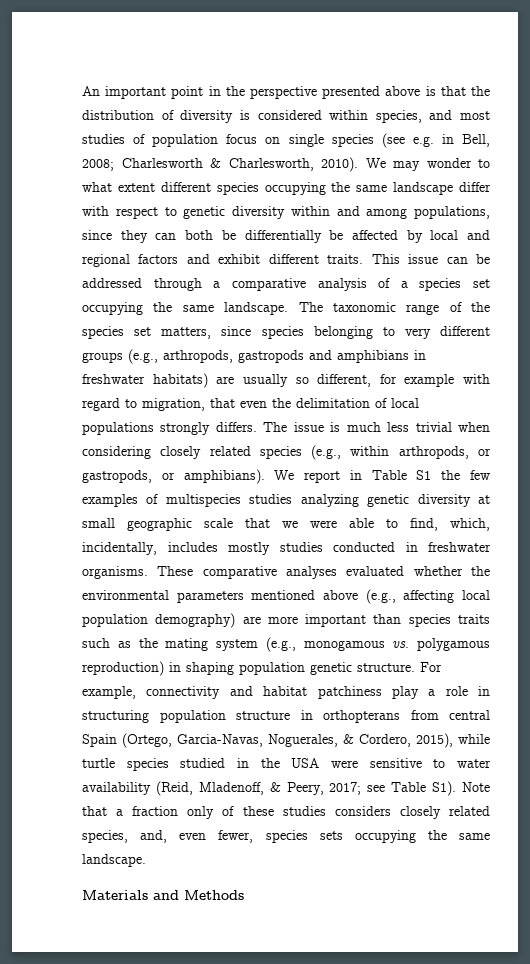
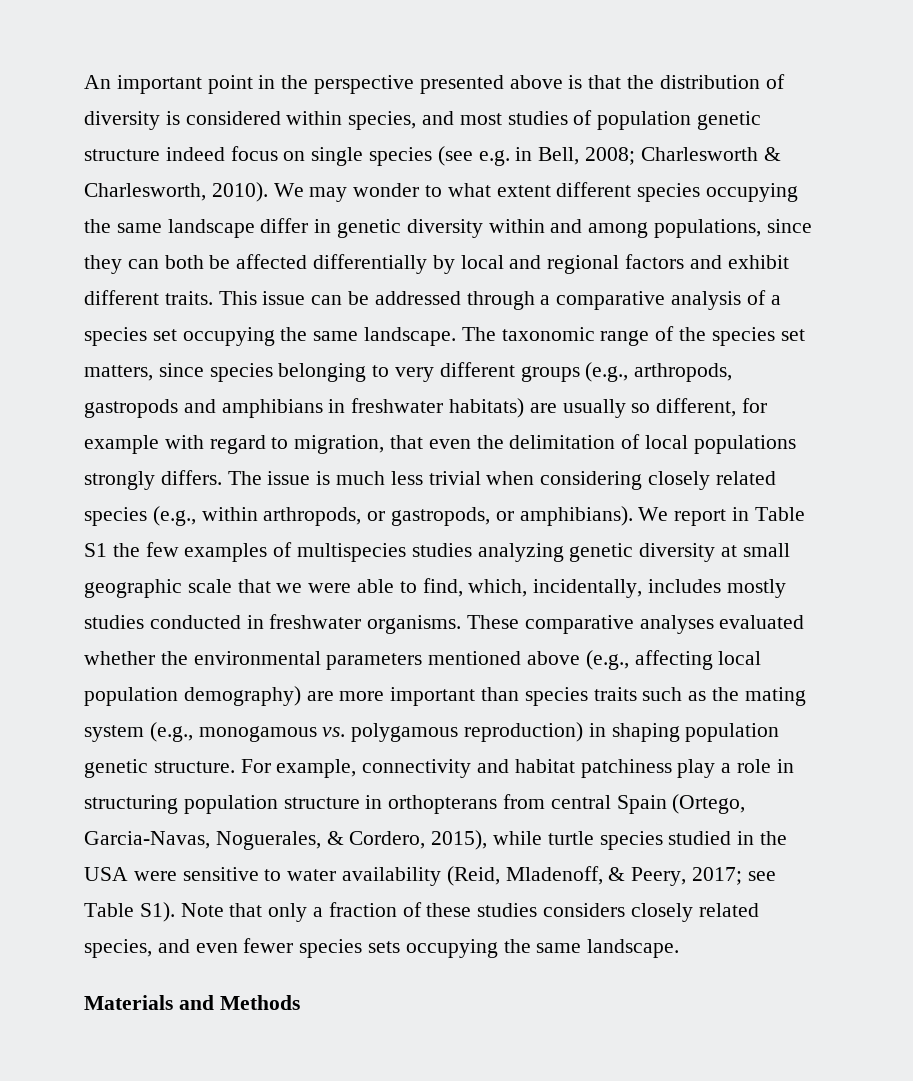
- An important point in the perspective presented above is that the distribution of diversity is considered within species, and most studies of population focus on single species (see e.g. in Bell, 2008; Charlesworth & Charlesworth, 2010).
+ An important point in the perspective presented above is that the distribution of diversity is considered within species, and most studies of population genetic structure indeed focus on single species (see e.g. in Bell, 2008; Charlesworth & Charlesworth, 2010).
- We may wonder to what extent different species occupying the same landscape differ with respect to genetic diversity within and among populations, since they can both be differentially be affected by local and regional factors and exhibit different traits.
+ We may wonder to what extent different species occupying the same landscape differ in genetic diversity within and among populations, since they can both be affected differentially by local and regional factors and exhibit different traits.
- see Table S1). Note that a fraction only of these studies considers closely related species, and, even fewer, species sets occupying the same landscape.
+ see Table S1). Note that only a fraction of these studies considers closely related species, and even fewer species sets occupying the same landscape.

